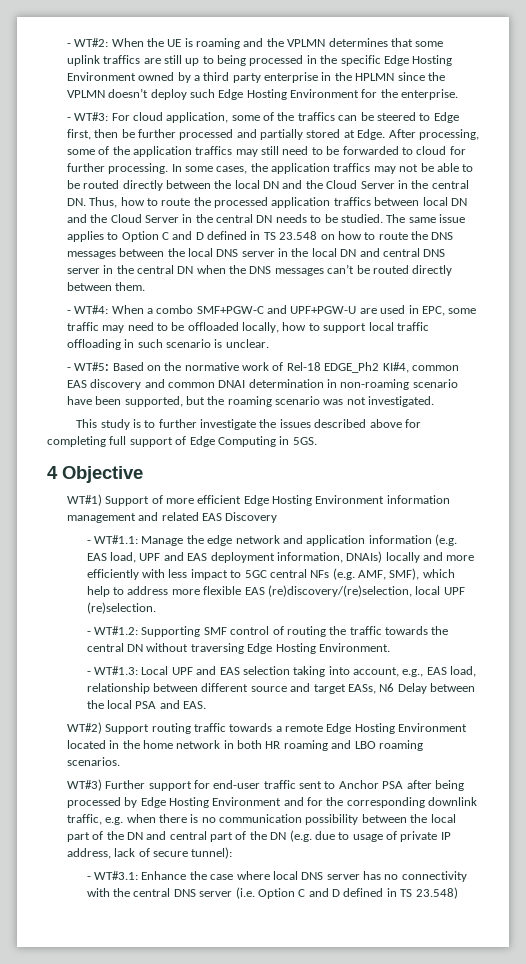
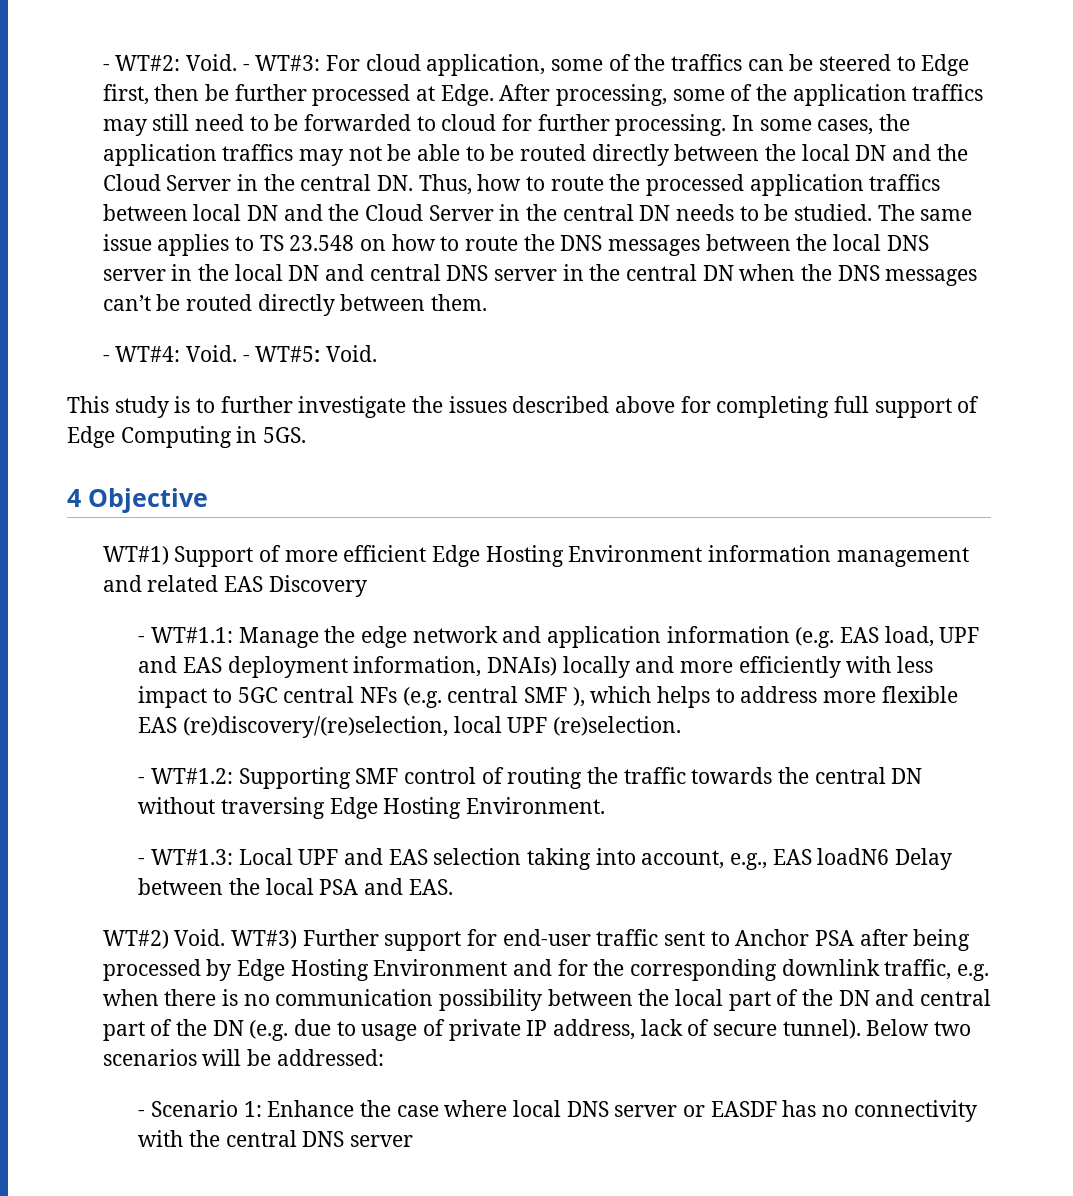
- - WT#2: When the UE is roaming and the VPLMN determines that some uplink traffics are still up to being processed in the specific Edge Hosting Environment owned by a third party enterprise in the HPLMN since the VPLMN doesn’t deploy such Edge Hosting Environment for the enterprise.
- - WT#3: For cloud application, some of the traffics can be steered to Edge first, then be further processed and partially stored at Edge.
+ - WT#2: Void. - WT#3: For cloud application, some of the traffics can be steered to Edge first, then be further processed at Edge.
- The same issue applies to Option C and D defined in TS 23.548 on how to route the DNS messages between the local DNS server in the local DN and central DNS server in the central DN when the DNS messages can’t be routed directly between them.
+ The same issue applies to TS 23.548 on how to route the DNS messages between the local DNS server in the local DN and central DNS server in the central DN when the DNS messages can’t be routed directly between them.
- - WT#4: When a combo SMF+PGW-C and UPF+PGW-U are used in EPC, some traffic may need to be offloaded locally, how to support local traffic offloading in such scenario is unclear.
- - WT#5: Based on the normative work of Rel-18 EDGE_Ph2 KI#4, common EAS discovery and common DNAI determination in non-roaming scenario have been supported, but the roaming scenario was not investigated.
+ - WT#4: Void. - WT#5: Void.
- - WT#1.1: Manage the edge network and application information (e.g. EAS load, UPF and EAS deployment information, DNAIs) locally and more efficiently with less impact to 5GC central NFs (e.g. AMF, SMF), which help to address more flexible EAS (re)discovery/(re)selection, local UPF (re)selection.
+ - WT#1.1: Manage the edge network and application information (e.g. EAS load, UPF and EAS deployment information, DNAIs) locally and more efficiently with less impact to 5GC central NFs (e.g. central SMF ), which helps to address more flexible EAS (re)discovery/(re)selection, local UPF (re)selection.
- - WT#1.3: Local UPF and EAS selection taking into account, e.g., EAS load, relationship between different source and target EASs, N6 Delay between the local PSA and EAS.
+ - WT#1.3: Local UPF and EAS selection taking into account, e.g., EAS loadN6 Delay between the local PSA and EAS.
- WT#2) Support routing traffic towards a remote Edge Hosting Environment located in the home network in both HR roaming and LBO roaming scenarios.
- WT#3) Further support for end-user traffic sent to Anchor PSA after being processed by Edge Hosting Environment and for the corresponding downlink traffic, e.g. when there is no communication possibility between the local part of the DN and central part of the DN (e.g. due to usage of private IP address, lack of secure tunnel):
- - WT#3.1:
+ WT#2) Void. WT#3) Further support for end-user traffic sent to Anchor PSA after being processed by Edge Hosting Environment and for the corresponding downlink traffic, e.g. when there is no communication possibility between the local part of the DN and central part of the DN (e.g. due to usage of private IP address, lack of secure tunnel). Below two scenarios will be addressed:
+ - Scenario 1:
- Enhance the case where local DNS server has no connectivity with the central DNS server (i.e. Option C and D defined in TS 23.548)
+ Enhance the case where local DNS server or EASDF has no connectivity with the central DNS server

